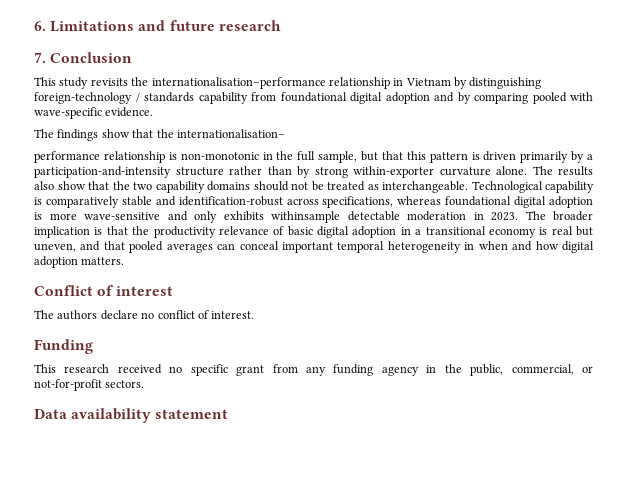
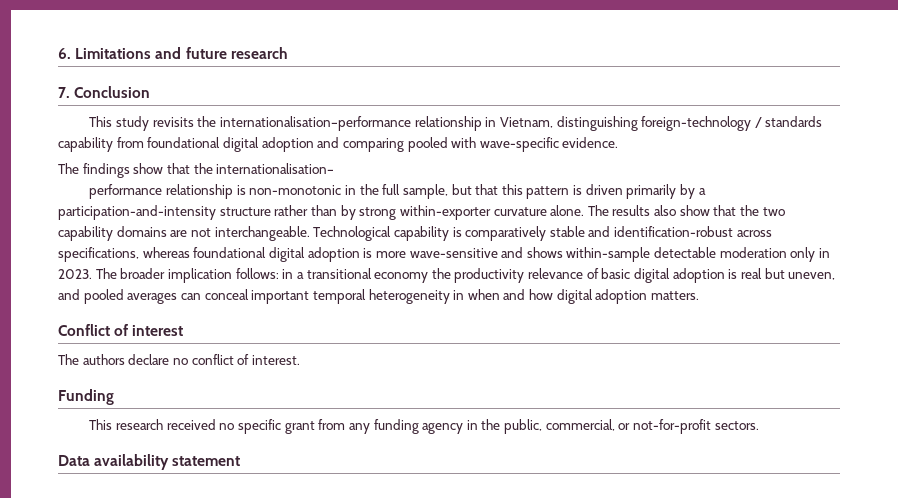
- This study revisits the internationalisation–performance relationship in Vietnam by distinguishing foreign-technology / standards capability from foundational digital adoption and by comparing pooled with wave-specific evidence.
+ This study revisits the internationalisation–performance relationship in Vietnam, distinguishing foreign-technology / standards capability from foundational digital adoption and comparing pooled with wave-specific evidence.
- The results also show that the two capability domains should not be treated as interchangeable.
+ The results also show that the two capability domains are not interchangeable.
- Technological capability is comparatively stable and identification-robust across specifications, whereas foundational digital adoption is more wave-sensitive and only exhibits withinsample detectable moderation in 2023.
+ Technological capability is comparatively stable and identification-robust across specifications, whereas foundational digital adoption is more wave-sensitive and shows within-sample detectable moderation only in 2023.
- The broader implication is that the productivity relevance of basic digital adoption in a transitional economy is real but uneven, and that pooled averages can conceal important temporal heterogeneity in when and how digital adoption matters.
+ The broader implication follows: in a transitional economy the productivity relevance of basic digital adoption is real but uneven, and pooled averages can conceal important temporal heterogeneity in when and how digital adoption matters.

